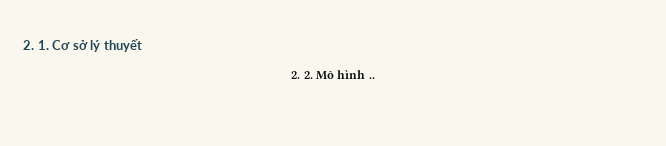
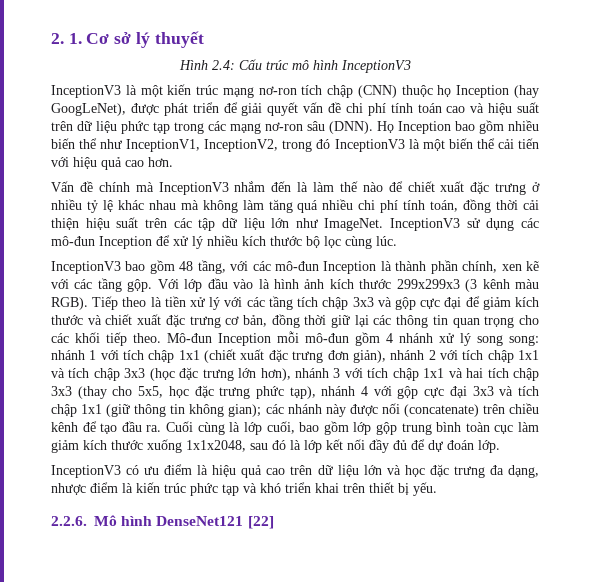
- 2. 2. Mô hình ..
+ Hình 2.4: Cấu trúc mô hình InceptionV3
+ InceptionV3 là một kiến trúc mạng nơ-ron tích chập (CNN) thuộc họ Inception (hay GoogLeNet), được phát triển để giải quyết vấn đề chi phí tính toán cao và hiệu suất trên dữ liệu phức tạp trong các mạng nơ-ron sâu (DNN). Họ Inception bao gồm nhiều biến thể như InceptionV1, InceptionV2, trong đó InceptionV3 là một biến thể cải tiến với hiệu quả cao hơn.
+ Vấn đề chính mà InceptionV3 nhắm đến là làm thế nào để chiết xuất đặc trưng ở nhiều tỷ lệ khác nhau mà không làm tăng quá nhiều chi phí tính toán, đồng thời cải thiện hiệu suất trên các tập dữ liệu lớn như ImageNet. InceptionV3 sử dụng các mô-đun Inception để xử lý nhiều kích thước bộ lọc cùng lúc.
+ InceptionV3 bao gồm 48 tầng, với các mô-đun Inception là thành phần chính, xen kẽ với các tầng gộp. Với lớp đầu vào là hình ảnh kích thước 299x299x3 (3 kênh màu RGB). Tiếp theo là tiền xử lý với các tầng tích chập 3x3 và gộp cực đại để giảm kích thước và chiết xuất đặc trưng cơ bản, đồng thời giữ lại các thông tin quan trọng cho các khối tiếp theo. Mô-đun Inception mỗi mô-đun gồm 4 nhánh xử lý song song: nhánh 1 với tích chập 1x1 (chiết xuất đặc trưng đơn giản), nhánh 2 với tích chập 1x1 và tích chập 3x3 (học đặc trưng lớn hơn), nhánh 3 với tích chập 1x1 và hai tích chập 3x3 (thay cho 5x5, học đặc trưng phức tạp), nhánh 4 với gộp cực đại 3x3 và tích chập 1x1 (giữ thông tin không gian); các nhánh này được nối (concatenate) trên chiều kênh để tạo đầu ra. Cuối cùng là lớp cuối, bao gồm lớp gộp trung bình toàn cục làm giảm kích thước xuống 1x1x2048, sau đó là lớp kết nối đầy đủ để dự đoán lớp.
+ InceptionV3 có ưu điểm là hiệu quả cao trên dữ liệu lớn và học đặc trưng đa dạng, nhược điểm là kiến trúc phức tạp và khó triển khai trên thiết bị yếu.
+ 2.2.6. Mô hình DenseNet121 [22]

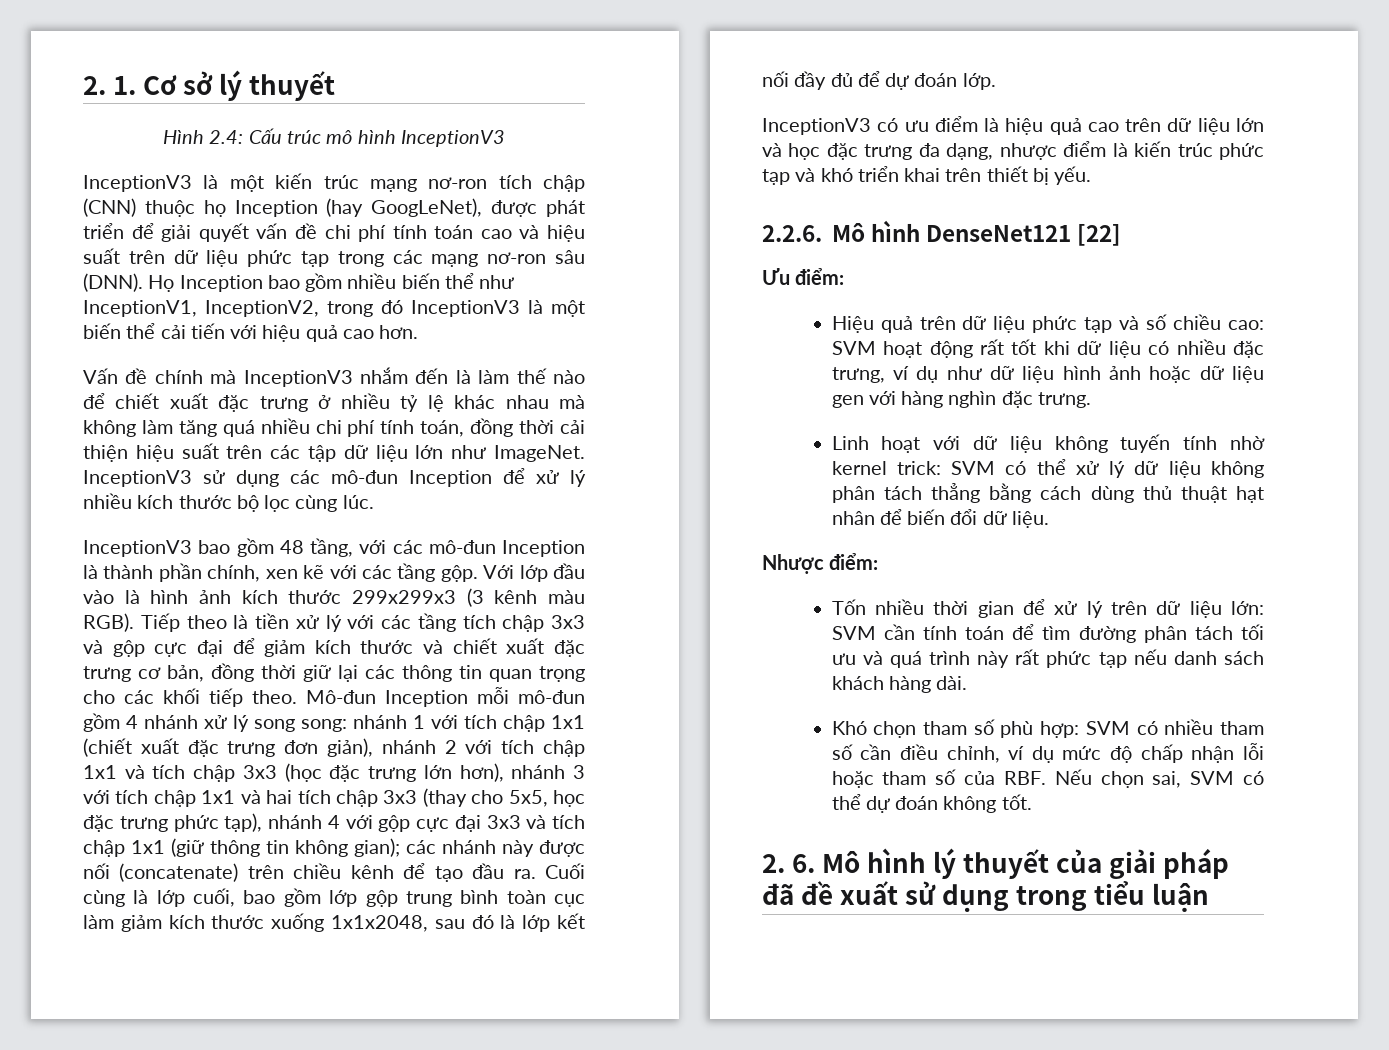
+ Ưu điểm:
+ Hiệu quả trên dữ liệu phức tạp và số chiều cao: SVM hoạt động rất tốt khi dữ liệu có nhiều đặc trưng, ví dụ như dữ liệu hình ảnh hoặc dữ liệu gen với hàng nghìn đặc trưng.
+ Linh hoạt với dữ liệu không tuyến tính nhờ kernel trick: SVM có thể xử lý dữ liệu không phân tách thẳng bằng cách dùng thủ thuật hạt nhân để biến đổi dữ liệu.
+ Nhược điểm:
+ Tốn nhiều thời gian để xử lý trên dữ liệu lớn: SVM cần tính toán để tìm đường phân tách tối ưu và quá trình này rất phức tạp nếu danh sách khách hàng dài.
+ Khó chọn tham số phù hợp: SVM có nhiều tham số cần điều chỉnh, ví dụ mức độ chấp nhận lỗi hoặc tham số của RBF. Nếu chọn sai, SVM có thể dự đoán không tốt.
+ 2. 6. Mô hình lý thuyết của giải pháp đã đề xuất sử dụng trong tiểu luận

